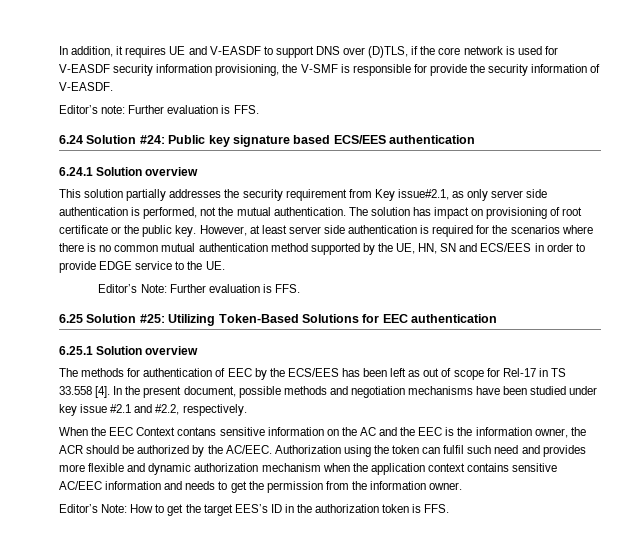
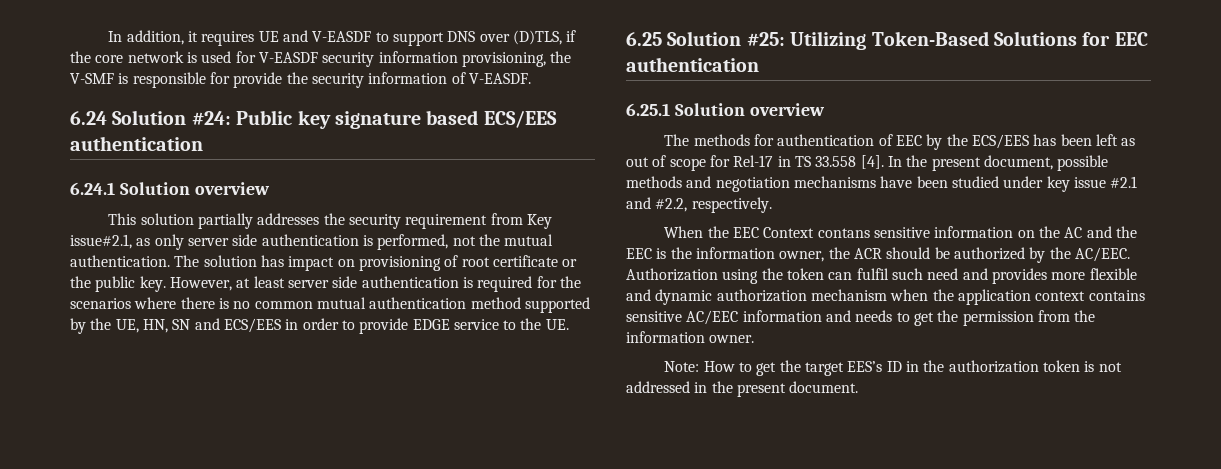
- Editor’s note: Further evaluation is FFS.
- Editor’s Note: Further evaluation is FFS.
- Editor’s Note: How to get the target EES’s ID in the authorization token is FFS.
+ Note: How to get the target EES’s ID in the authorization token is not addressed in the present document.

